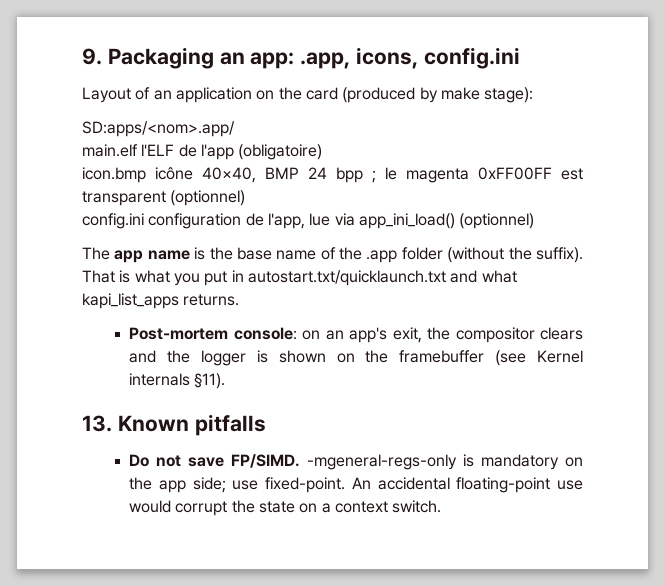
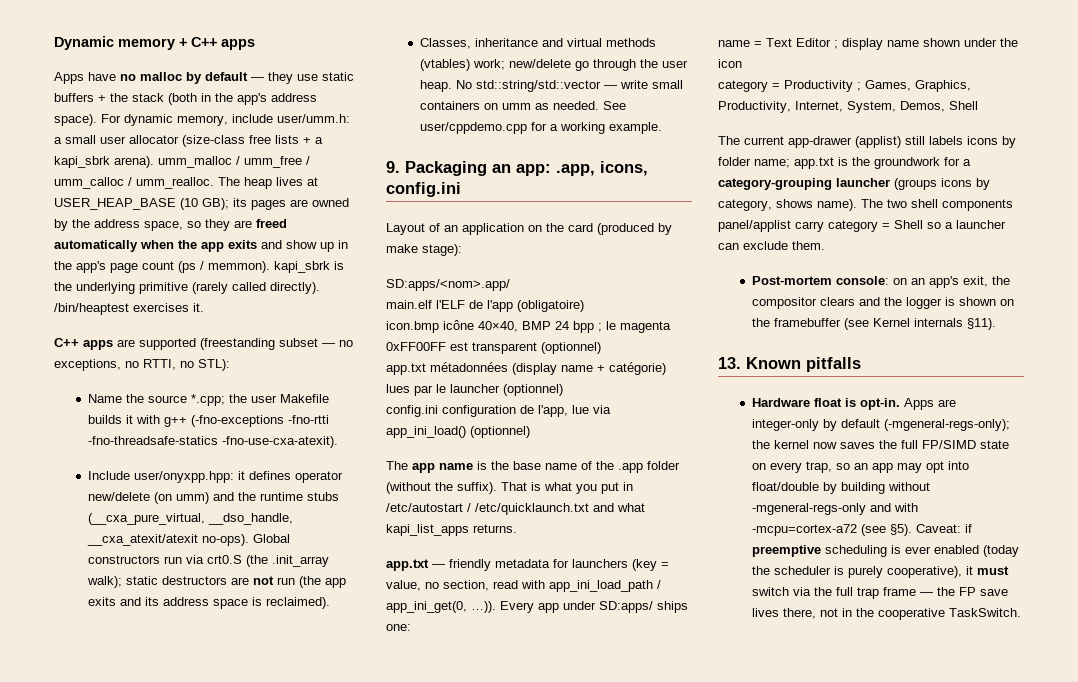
+ Dynamic memory + C++ apps
+ Apps have no malloc by default — they use static buffers + the stack (both in the app's address space). For dynamic memory, include user/umm.h: a small user allocator (size-class free lists + a kapi_sbrk arena). umm_malloc / umm_free / umm_calloc / umm_realloc. The heap lives at USER_HEAP_BASE (10 GB); its pages are owned by the address space, so they are freed automatically when the app exits and show up in the app's page count (ps / memmon). kapi_sbrk is the underlying primitive (rarely called directly). /bin/heaptest exercises it.
+ C++ apps are supported (freestanding subset — no exceptions, no RTTI, no STL):
+ Name the source *.cpp; the user Makefile builds it with g++ (-fno-exceptions -fno-rtti -fno-threadsafe-statics -fno-use-cxa-atexit).
+ Include user/onyxpp.hpp: it defines operator new/delete (on umm) and the runtime stubs (__cxa_pure_virtual, __dso_handle, __cxa_atexit/atexit no-ops). Global constructors run via crt0.S (the .init_array walk); static destructors are not run (the app exits and its address space is reclaimed).
+ Classes, inheritance and virtual methods (vtables) work; new/delete go through the user heap. No std::string/std::vector — write small containers on umm as needed. See user/cppdemo.cpp for a working example.
+ app.txt métadonnées (display name + catégorie) lues par le launcher (optionnel)
- That is what you put in autostart.txt/quicklaunch.txt and what kapi_list_apps returns.
+ That is what you put in /etc/autostart / /etc/quicklaunch.txt and what kapi_list_apps returns.
+ app.txt — friendly metadata for launchers (key = value, no section, read with app_ini_load_path / app_ini_get(0, …)). Every app under SD:apps/ ships one:
+ name = Text Editor ; display name shown under the icon
+ category = Productivity ; Games, Graphics, Productivity, Internet, System, Demos, Shell
+ The current app-drawer (applist) still labels icons by folder name; app.txt is the groundwork for a category-grouping launcher (groups icons by category, shows name). The two shell components panel/applist carry category = Shell so a launcher can exclude them.
- Do not save FP/SIMD. -mgeneral-regs-only is mandatory on the app side; use fixed-point. An accidental floating-point use would corrupt the state on a context switch.
+ Hardware float is opt-in. Apps are integer-only by default (-mgeneral-regs-only); the kernel now saves the full FP/SIMD state on every trap, so an app may opt into float/double by building without -mgeneral-regs-only and with -mcpu=cortex-a72 (see §5). Caveat: if preemptive scheduling is ever enabled (today the scheduler is purely cooperative), it must switch via the full trap frame — the FP save lives there, not in the cooperative TaskSwitch.

